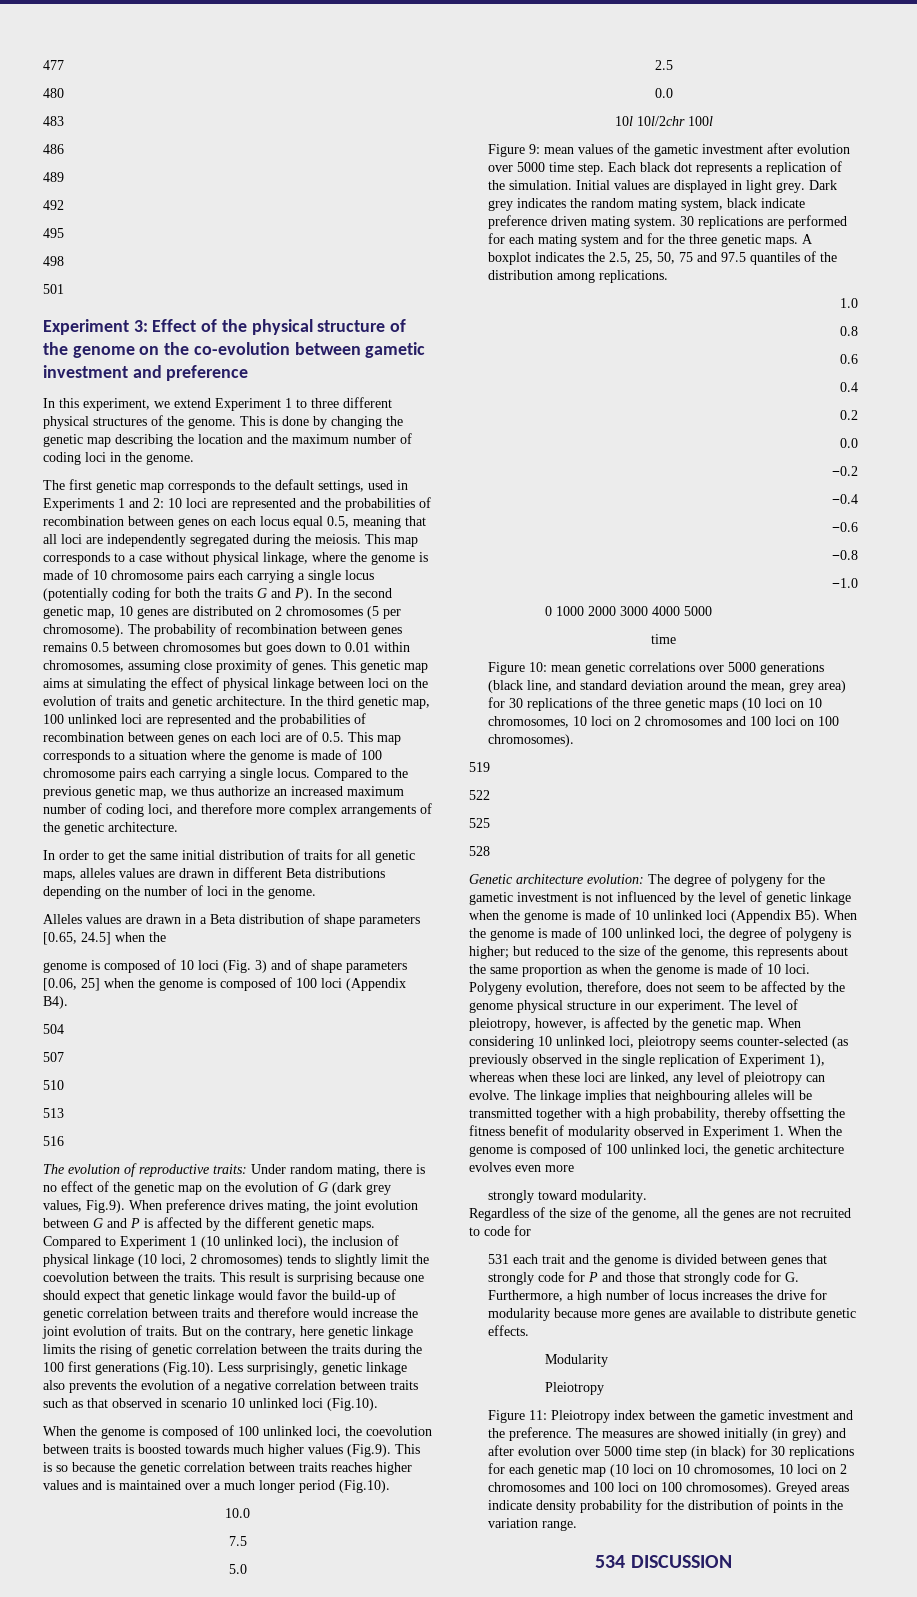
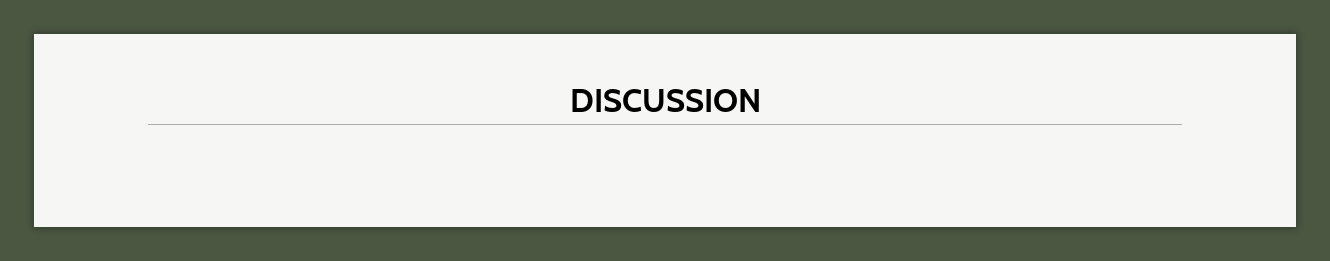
- 477
- 480
- 483
- 486
- 489
- 492
- 495
- 498
- 501
- Experiment 3: Effect of the physical structure of the genome on the co-evolution between gametic investment and preference
- In this experiment, we extend Experiment 1 to three different physical structures of the genome. This is done by changing the genetic map describing the location and the maximum number of coding loci in the genome.
- The first genetic map corresponds to the default settings, used in Experiments 1 and 2: 10 loci are represented and the probabilities of recombination between genes on each locus equal 0.5, meaning that all loci are independently segregated during the meiosis. This map corresponds to a case without physical linkage, where the genome is made of 10 chromosome pairs each carrying a single locus (potentially coding for both the traits G and P). In the second genetic map, 10 genes are distributed on 2 chromosomes (5 per chromosome). The probability of recombination between genes remains 0.5 between chromosomes but goes down to 0.01 within chromosomes, assuming close proximity of genes. This genetic map aims at simulating the effect of physical linkage between loci on the evolution of traits and genetic architecture. In the third genetic map, 100 unlinked loci are represented and the probabilities of recombination between genes on each loci are of 0.5. This map corresponds to a situation where the genome is made of 100 chromosome pairs each carrying a single locus. Compared to the previous genetic map, we thus authorize an increased maximum number of coding loci, and therefore more complex arrangements of the genetic architecture.
- In order to get the same initial distribution of traits for all genetic maps, alleles values are drawn in different Beta distributions depending on the number of loci in the genome.
- Alleles values are drawn in a Beta distribution of shape parameters [0.65, 24.5] when the
- genome is composed of 10 loci (Fig. 3) and of shape parameters [0.06, 25] when the genome is composed of 100 loci (Appendix B4).
- 504
- 507
- 510
- 513
- 516
- The evolution of reproductive traits: Under random mating, there is no effect of the genetic map on the evolution of G (dark grey values, Fig.9). When preference drives mating, the joint evolution between G and P is affected by the different genetic maps. Compared to Experiment 1 (10 unlinked loci), the inclusion of physical linkage (10 loci, 2 chromosomes) tends to slightly limit the coevolution between the traits. This result is surprising because one should expect that genetic linkage would favor the build-up of genetic correlation between traits and therefore would increase the joint evolution of traits. But on the contrary, here genetic linkage limits the rising of genetic correlation between the traits during the 100 first generations (Fig.10). Less surprisingly, genetic linkage also prevents the evolution of a negative correlation between traits such as that observed in scenario 10 unlinked loci (Fig.10).
- When the genome is composed of 100 unlinked loci, the coevolution between traits is boosted towards much higher values (Fig.9). This is so because the genetic correlation between traits reaches higher values and is maintained over a much longer period (Fig.10).
- 10.0
- 7.5
- 5.0
- 2.5
- 0.0
- 10l 10l/2chr 100l
- Figure 9: mean values of the gametic investment after evolution over 5000 time step. Each black dot represents a replication of the simulation. Initial values are displayed in light grey. Dark grey indicates the random mating system, black indicate preference driven mating system. 30 replications are performed for each mating system and for the three genetic maps. A boxplot indicates the 2.5, 25, 50, 75 and 97.5 quantiles of the distribution among replications.
- 1.0
- 0.8
- 0.6
- 0.4
- 0.2
- 0.0
- −0.2
- −0.4
- −0.6
- −0.8
- −1.0
- 0 1000 2000 3000 4000 5000
- time
- Figure 10: mean genetic correlations over 5000 generations (black line, and standard deviation around the mean, grey area) for 30 replications of the three genetic maps (10 loci on 10 chromosomes, 10 loci on 2 chromosomes and 100 loci on 100 chromosomes).
- 519
- 522
- 525
- 528
- Genetic architecture evolution: The degree of polygeny for the gametic investment is not influenced by the level of genetic linkage when the genome is made of 10 unlinked loci (Appendix B5). When the genome is made of 100 unlinked loci, the degree of polygeny is higher; but reduced to the size of the genome, this represents about the same proportion as when the genome is made of 10 loci. Polygeny evolution, therefore, does not seem to be affected by the genome physical structure in our experiment. The level of pleiotropy, however, is affected by the genetic map. When considering 10 unlinked loci, pleiotropy seems counter-selected (as previously observed in the single replication of Experiment 1), whereas when these loci are linked, any level of pleiotropy can evolve. The linkage implies that neighbouring alleles will be transmitted together with a high probability, thereby offsetting the fitness benefit of modularity observed in Experiment 1. When the genome is composed of 100 unlinked loci, the genetic architecture evolves even more
- strongly toward modularity.
- Regardless of the size of the genome, all the genes are not recruited to code for
- 531 each trait and the genome is divided between genes that strongly code for P and those that strongly code for G. Furthermore, a high number of locus increases the drive for modularity because more genes are available to distribute genetic effects.
- Modularity
- Pleiotropy
- Figure 11: Pleiotropy index between the gametic investment and the preference. The measures are showed initially (in grey) and after evolution over 5000 time step (in black) for 30 replications for each genetic map (10 loci on 10 chromosomes, 10 loci on 2 chromosomes and 100 loci on 100 chromosomes). Greyed areas indicate density probability for the distribution of points in the variation range.
- 534 DISCUSSION
+ DISCUSSION

